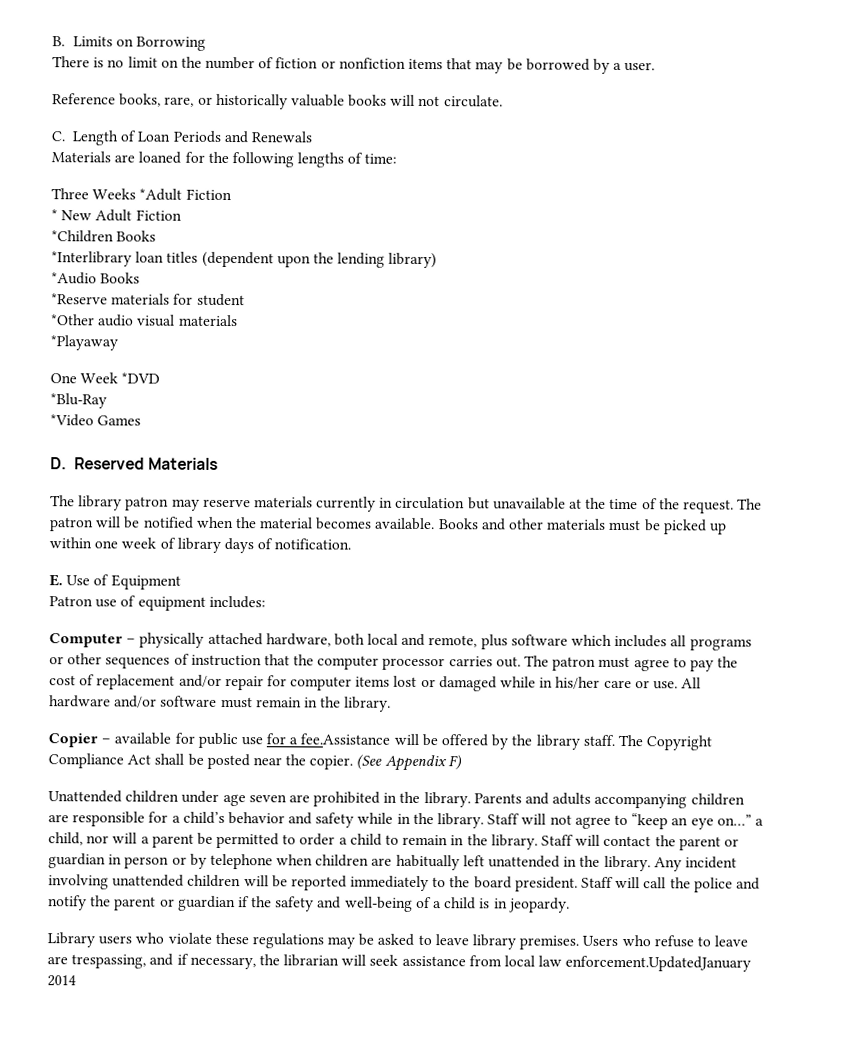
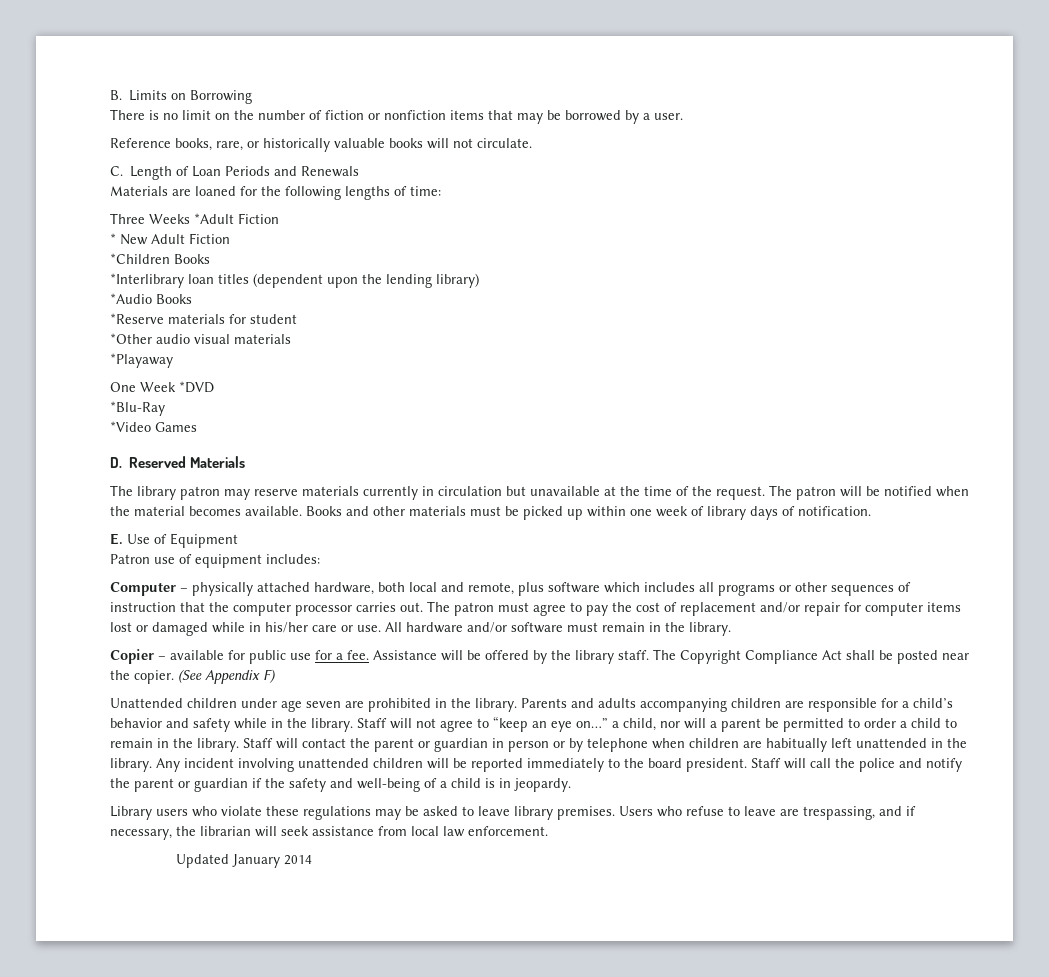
- Copier – available for public use for a fee.Assistance will be offered by the library staff.
+ Copier – available for public use for a fee. Assistance will be offered by the library staff.
- Users who refuse to leave are trespassing, and if necessary, the librarian will seek assistance from local law enforcement.UpdatedJanuary 2014
+ Users who refuse to leave are trespassing, and if necessary, the librarian will seek assistance from local law enforcement.
+ Updated January 2014

